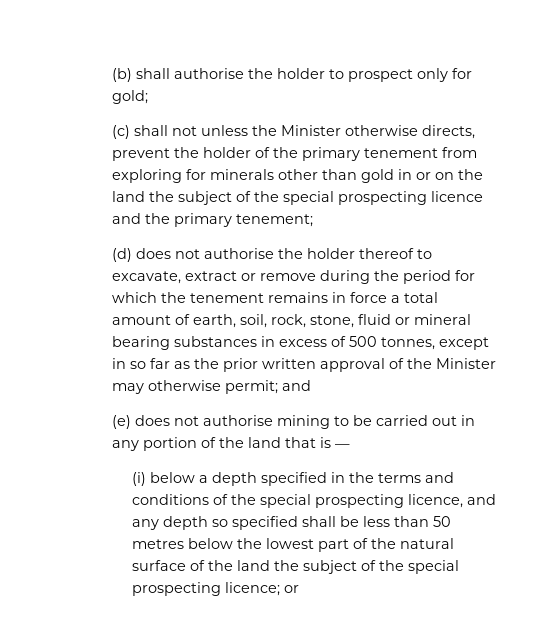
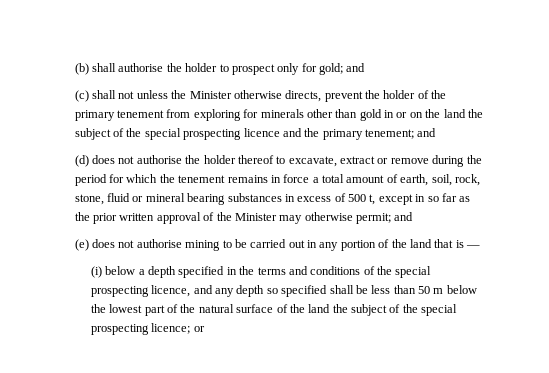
- (b) shall authorise the holder to prospect only for gold;
+ (b) shall authorise the holder to prospect only for gold; and
- (c) shall not unless the Minister otherwise directs, prevent the holder of the primary tenement from exploring for minerals other than gold in or on the land the subject of the special prospecting licence and the primary tenement;
+ (c) shall not unless the Minister otherwise directs, prevent the holder of the primary tenement from exploring for minerals other than gold in or on the land the subject of the special prospecting licence and the primary tenement; and
- (d) does not authorise the holder thereof to excavate, extract or remove during the period for which the tenement remains in force a total amount of earth, soil, rock, stone, fluid or mineral bearing substances in excess of 500 tonnes, except in so far as the prior written approval of the Minister may otherwise permit; and
+ (d) does not authorise the holder thereof to excavate, extract or remove during the period for which the tenement remains in force a total amount of earth, soil, rock, stone, fluid or mineral bearing substances in excess of 500 t, except in so far as the prior written approval of the Minister may otherwise permit; and
- (i) below a depth specified in the terms and conditions of the special prospecting licence, and any depth so specified shall be less than 50 metres below the lowest part of the natural surface of the land the subject of the special prospecting licence; or
+ (i) below a depth specified in the terms and conditions of the special prospecting licence, and any depth so specified shall be less than 50 m below the lowest part of the natural surface of the land the subject of the special prospecting licence; or

